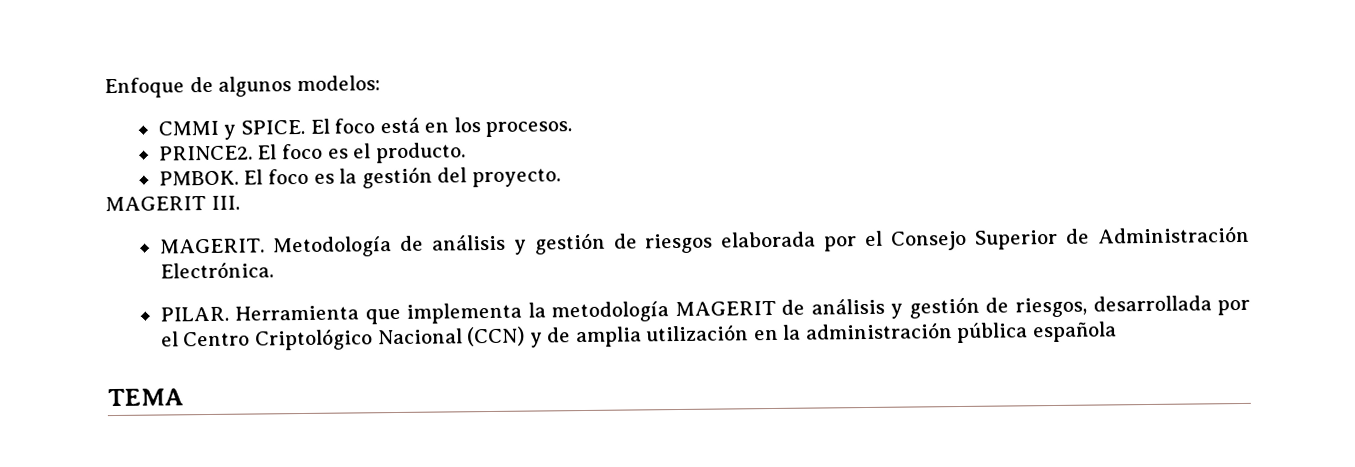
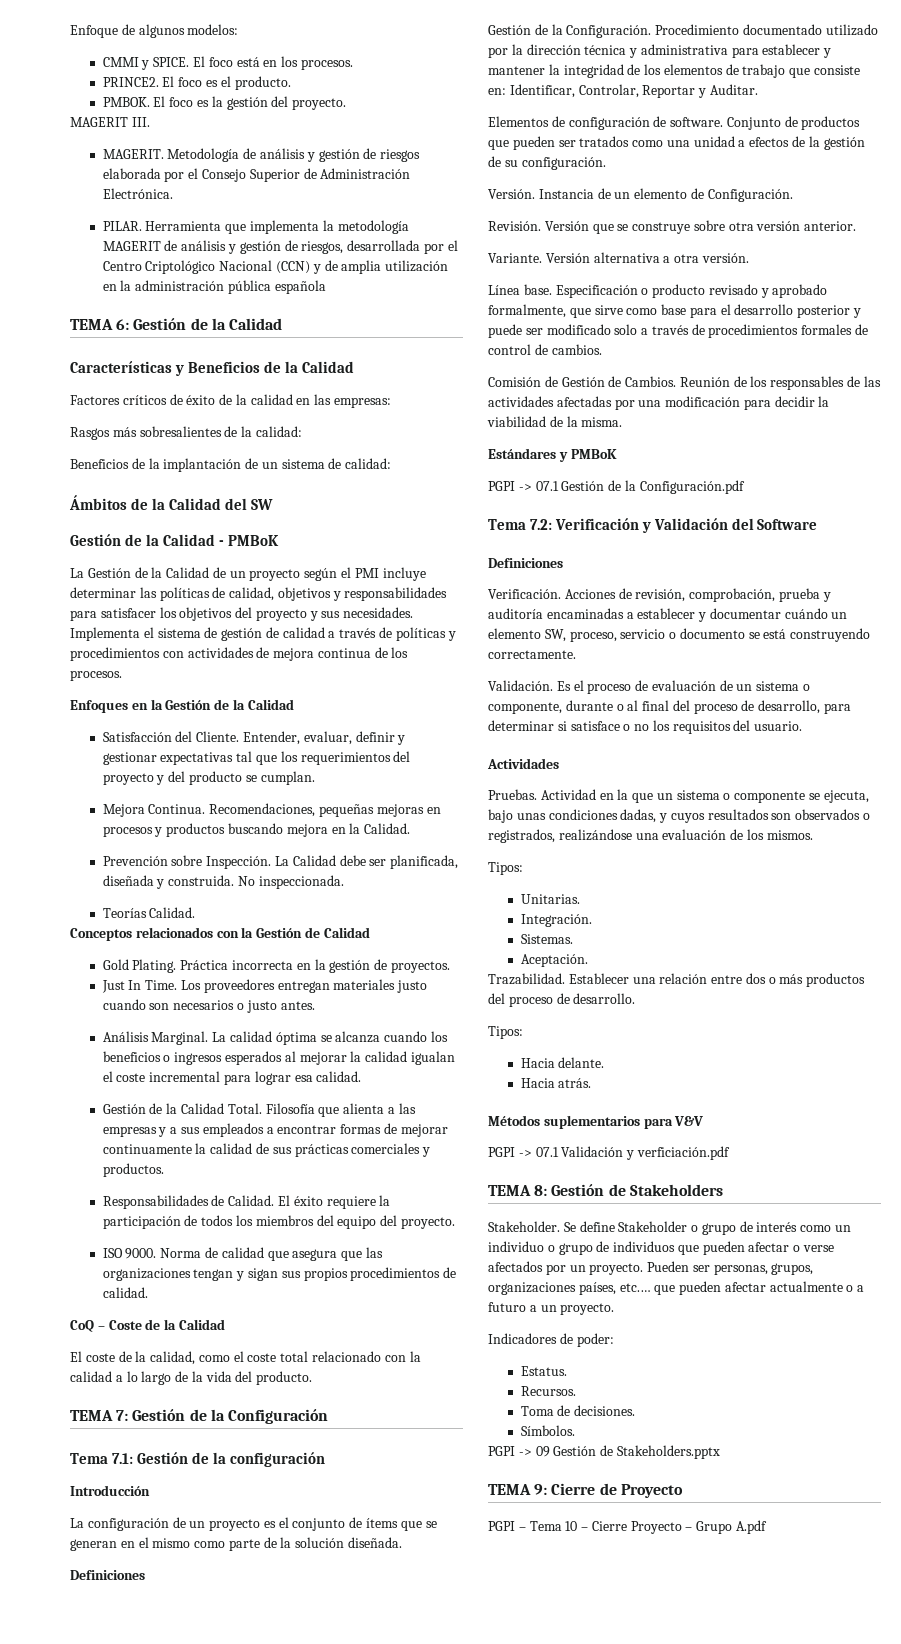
- TEMA
+ TEMA 6: Gestión de la Calidad
+ Características y Beneficios de la Calidad
+ Factores críticos de éxito de la calidad en las empresas:
+ Rasgos más sobresalientes de la calidad:
+ Beneficios de la implantación de un sistema de calidad:
+ Ámbitos de la Calidad del SW
+ Gestión de la Calidad - PMBoK
+ La Gestión de la Calidad de un proyecto según el PMI incluye determinar las políticas de calidad, objetivos y responsabilidades para satisfacer los objetivos del proyecto y sus necesidades. Implementa el sistema de gestión de calidad a través de políticas y procedimientos con actividades de mejora continua de los procesos.
+ Enfoques en la Gestión de la Calidad
+ Satisfacción del Cliente. Entender, evaluar, definir y gestionar expectativas tal que los requerimientos del proyecto y del producto se cumplan.
+ Mejora Continua. Recomendaciones, pequeñas mejoras en procesos y productos buscando mejora en la Calidad.
+ Prevención sobre Inspección. La Calidad debe ser planificada, diseñada y construida. No inspeccionada.
+ Teorías Calidad.
+ Conceptos relacionados con la Gestión de Calidad
+ Gold Plating. Práctica incorrecta en la gestión de proyectos.
+ Just In Time. Los proveedores entregan materiales justo cuando son necesarios o justo antes.
+ Análisis Marginal. La calidad óptima se alcanza cuando los beneficios o ingresos esperados al mejorar la calidad igualan el coste incremental para lograr esa calidad.
+ Gestión de la Calidad Total. Filosofía que alienta a las empresas y a sus empleados a encontrar formas de mejorar continuamente la calidad de sus prácticas comerciales y productos.
+ Responsabilidades de Calidad. El éxito requiere la participación de todos los miembros del equipo del proyecto.
+ ISO 9000. Norma de calidad que asegura que las organizaciones tengan y sigan sus propios procedimientos de calidad.
+ CoQ – Coste de la Calidad
+ El coste de la calidad, como el coste total relacionado con la calidad a lo largo de la vida del producto.
+ TEMA 7: Gestión de la Configuración
+ Tema 7.1: Gestión de la configuración
+ Introducción
+ La configuración de un proyecto es el conjunto de ítems que se generan en el mismo como parte de la solución diseñada.
+ Definiciones
+ Gestión de la Configuración. Procedimiento documentado utilizado por la dirección técnica y administrativa para establecer y mantener la integridad de los elementos de trabajo que consiste en: Identificar, Controlar, Reportar y Auditar.
+ Elementos de configuración de software. Conjunto de productos que pueden ser tratados como una unidad a efectos de la gestión de su configuración.
+ Versión. Instancia de un elemento de Configuración.
+ Revisión. Versión que se construye sobre otra versión anterior.
+ Variante. Versión alternativa a otra versión.
+ Línea base. Especificación o producto revisado y aprobado formalmente, que sirve como base para el desarrollo posterior y puede ser modificado solo a través de procedimientos formales de control de cambios.
+ Comisión de Gestión de Cambios. Reunión de los responsables de las actividades afectadas por una modificación para decidir la viabilidad de la misma.
+ Estándares y PMBoK
+ PGPI -> 07.1 Gestión de la Configuración.pdf
+ Tema 7.2: Verificación y Validación del Software
+ Definiciones
+ Verificación. Acciones de revisión, comprobación, prueba y auditoría encaminadas a establecer y documentar cuándo un elemento SW, proceso, servicio o documento se está construyendo correctamente.
+ Validación. Es el proceso de evaluación de un sistema o componente, durante o al final del proceso de desarrollo, para determinar si satisface o no los requisitos del usuario.
+ Actividades
+ Pruebas. Actividad en la que un sistema o componente se ejecuta, bajo unas condiciones dadas, y cuyos resultados son observados o registrados, realizándose una evaluación de los mismos.
+ Tipos:
+ Unitarias.
+ Integración.
+ Sistemas.
+ Aceptación.
+ Trazabilidad. Establecer una relación entre dos o más productos del proceso de desarrollo.
+ Tipos:
+ Hacia delante.
+ Hacia atrás.
+ Métodos suplementarios para V&V
+ PGPI -> 07.1 Validación y verficiación.pdf
+ TEMA 8: Gestión de Stakeholders
+ Stakeholder. Se define Stakeholder o grupo de interés como un individuo o grupo de individuos que pueden afectar o verse afectados por un proyecto. Pueden ser personas, grupos, organizaciones países, etc.… que pueden afectar actualmente o a futuro a un proyecto.
+ Indicadores de poder:
+ Estatus.
+ Recursos.
+ Toma de decisiones.
+ Símbolos.
+ PGPI -> 09 Gestión de Stakeholders.pptx
+ TEMA 9: Cierre de Proyecto
+ PGPI – Tema 10 – Cierre Proyecto – Grupo A.pdf

